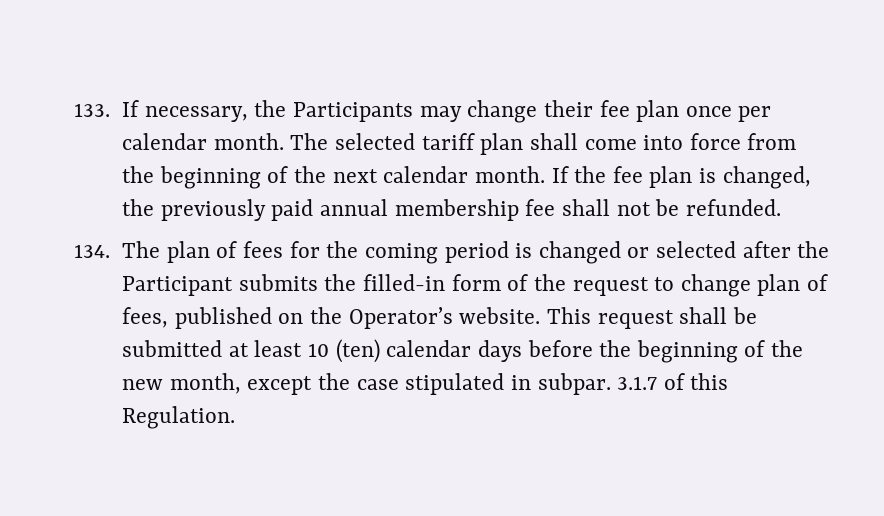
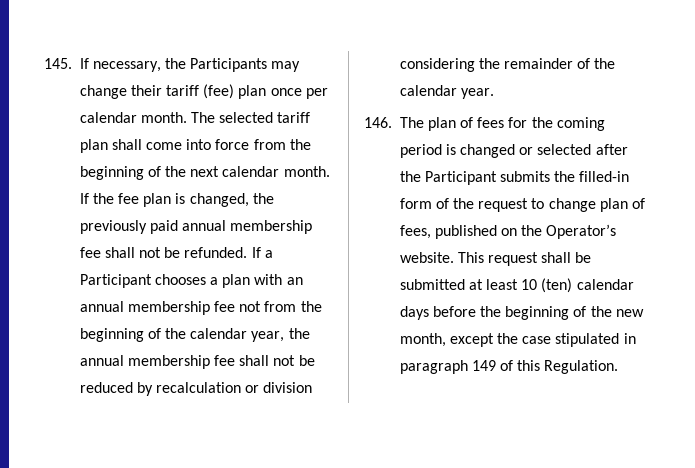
- 133. If necessary, the Participants may change their fee plan once per calendar month.
+ 145. If necessary, the Participants may change their tariff (fee) plan once per calendar month.
- If the fee plan is changed, the previously paid annual membership fee shall not be refunded.
- 134. The plan of fees for the coming period is changed or selected after the Participant submits the filled-in form of the request to change plan of fees, published on the Operator’s website.
+ If the fee plan is changed, the previously paid annual membership fee shall not be refunded. If a Participant chooses a plan with an annual membership fee not from the beginning of the calendar year, the annual membership fee shall not be reduced by recalculation or division considering the remainder of the calendar year.
+ 146. The plan of fees for the coming period is changed or selected after the Participant submits the filled-in form of the request to change plan of fees, published on the Operator’s website.
- This request shall be submitted at least 10 (ten) calendar days before the beginning of the new month, except the case stipulated in subpar. 3.1.7 of this Regulation.
+ This request shall be submitted at least 10 (ten) calendar days before the beginning of the new month, except the case stipulated in paragraph 149 of this Regulation.

